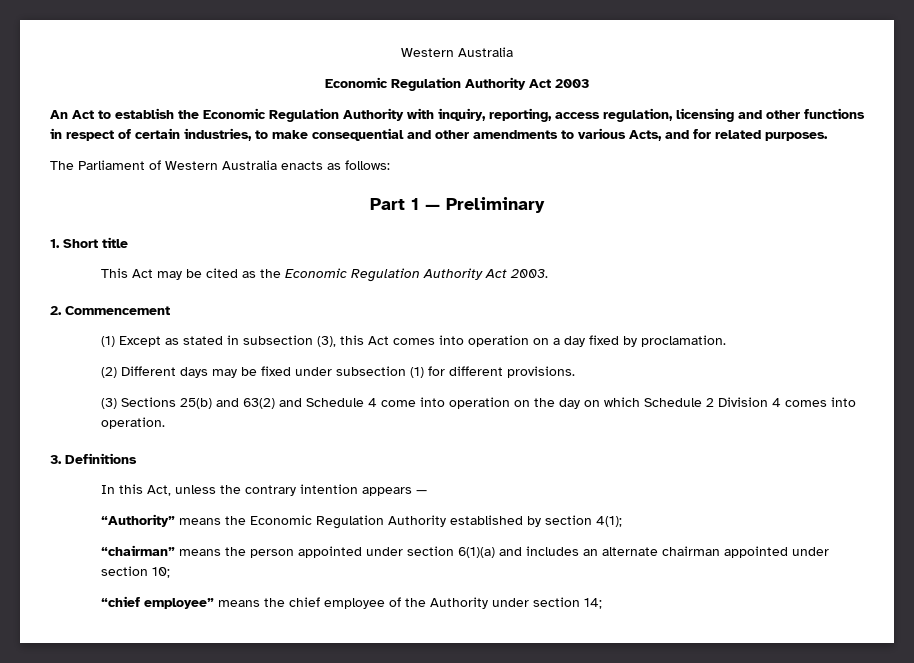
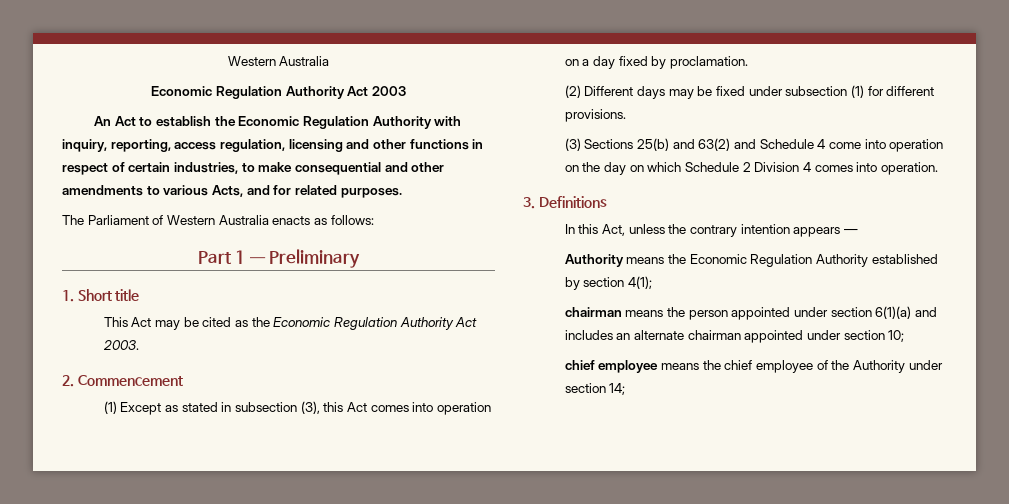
- “Authority” means the Economic Regulation Authority established by section 4(1);
+ Authority means the Economic Regulation Authority established by section 4(1);
- “chairman” means the person appointed under section 6(1)(a) and includes an alternate chairman appointed under section 10;
+ chairman means the person appointed under section 6(1)(a) and includes an alternate chairman appointed under section 10;
- “chief employee” means the chief employee of the Authority under section 14;
+ chief employee means the chief employee of the Authority under section 14;

